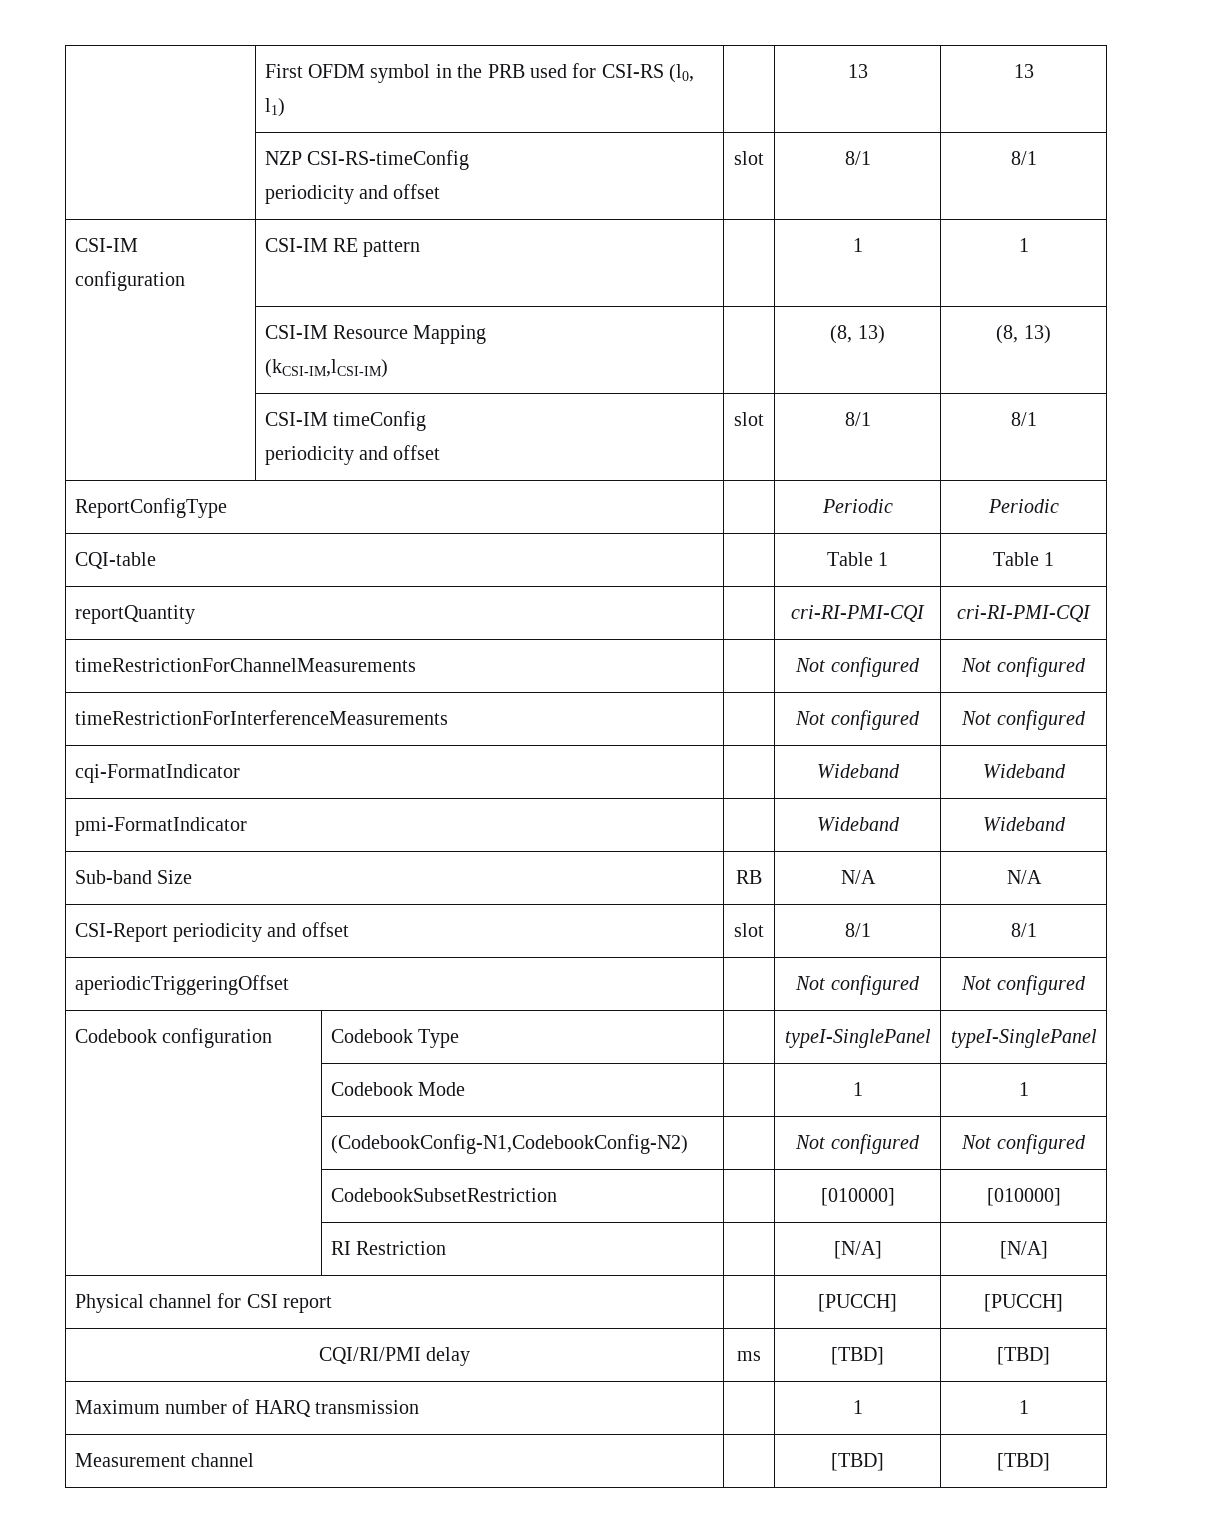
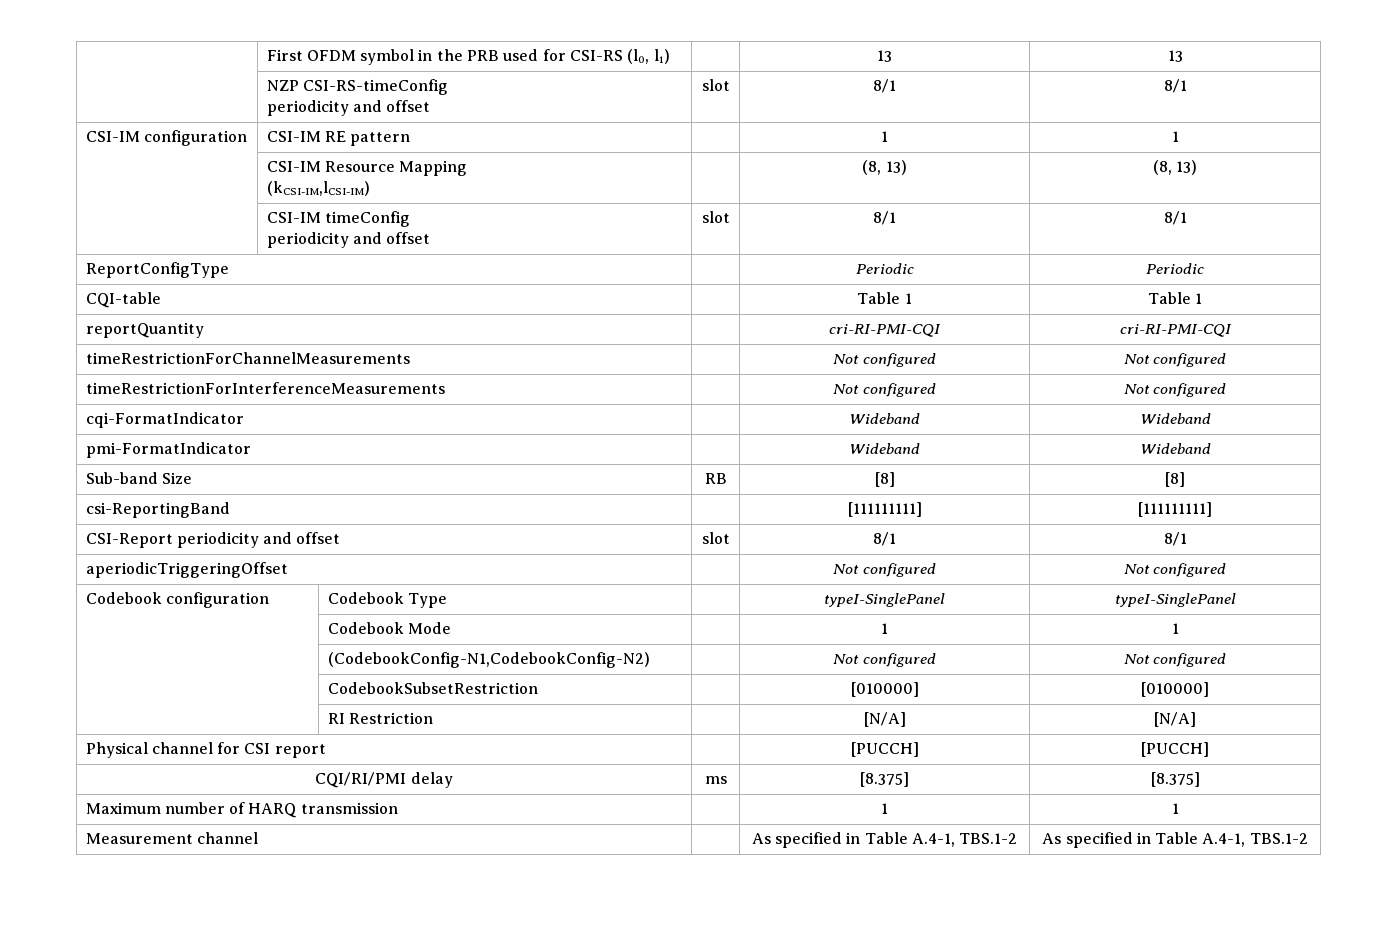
- Sub-band Size | RB | N/A | N/A
+ Sub-band Size | RB | [8] | [8]
+ csi-ReportingBand | | [111111111] | [111111111]
- CQI/RI/PMI delay | ms | [TBD] | [TBD]
+ CQI/RI/PMI delay | ms | [8.375] | [8.375]
- Measurement channel | | [TBD] | [TBD]
+ Measurement channel | | As specified in Table A.4-1, TBS.1-2 | As specified in Table A.4-1, TBS.1-2

